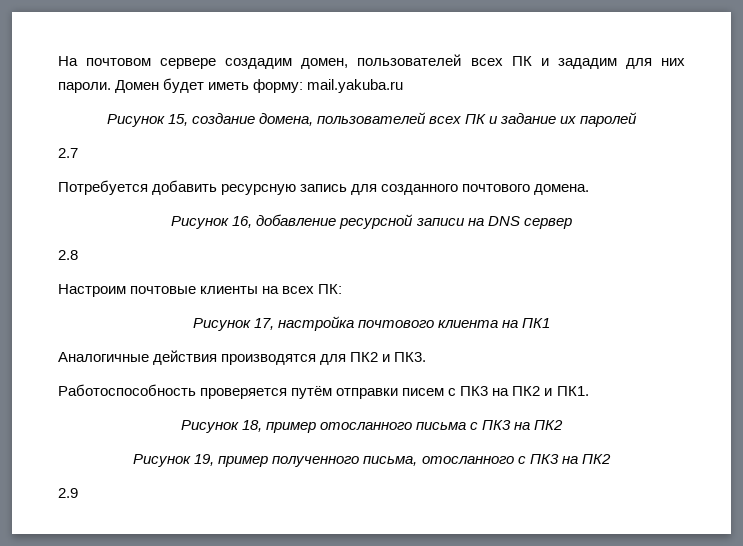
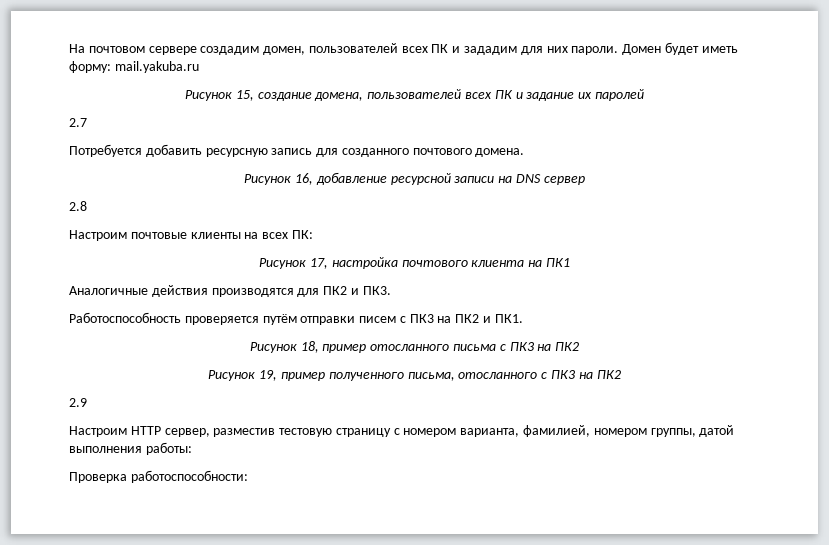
+ Настроим HTTP сервер, разместив тестовую страницу с номером варианта, фамилией, номером группы, датой выполнения работы:
+ Проверка работоспособности:

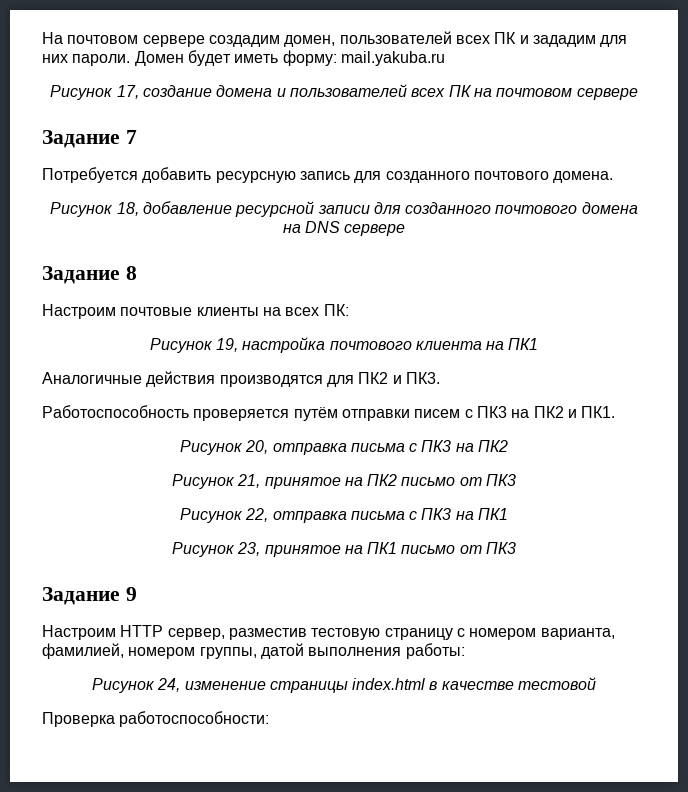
- Рисунок 15, создание домена, пользователей всех ПК и задание их паролей
- 2.7
+ Рисунок 17, создание домена и пользователей всех ПК на почтовом сервере
+ Задание 7
- Рисунок 16, добавление ресурсной записи на DNS сервер
- 2.8
+ Рисунок 18, добавление ресурсной записи для созданного почтового домена на DNS сервере
+ Задание 8
- Рисунок 17, настройка почтового клиента на ПК1
+ Рисунок 19, настройка почтового клиента на ПК1
- Рисунок 18, пример отосланного письма с ПК3 на ПК2
+ Рисунок 20, отправка письма с ПК3 на ПК2
- Рисунок 19, пример полученного письма, отосланного с ПК3 на ПК2
- 2.9
+ Рисунок 21, принятое на ПК2 письмо от ПК3
+ Рисунок 22, отправка письма с ПК3 на ПК1
+ Рисунок 23, принятое на ПК1 письмо от ПК3
+ Задание 9
+ Рисунок 24, изменение страницы index.html в качестве тестовой

